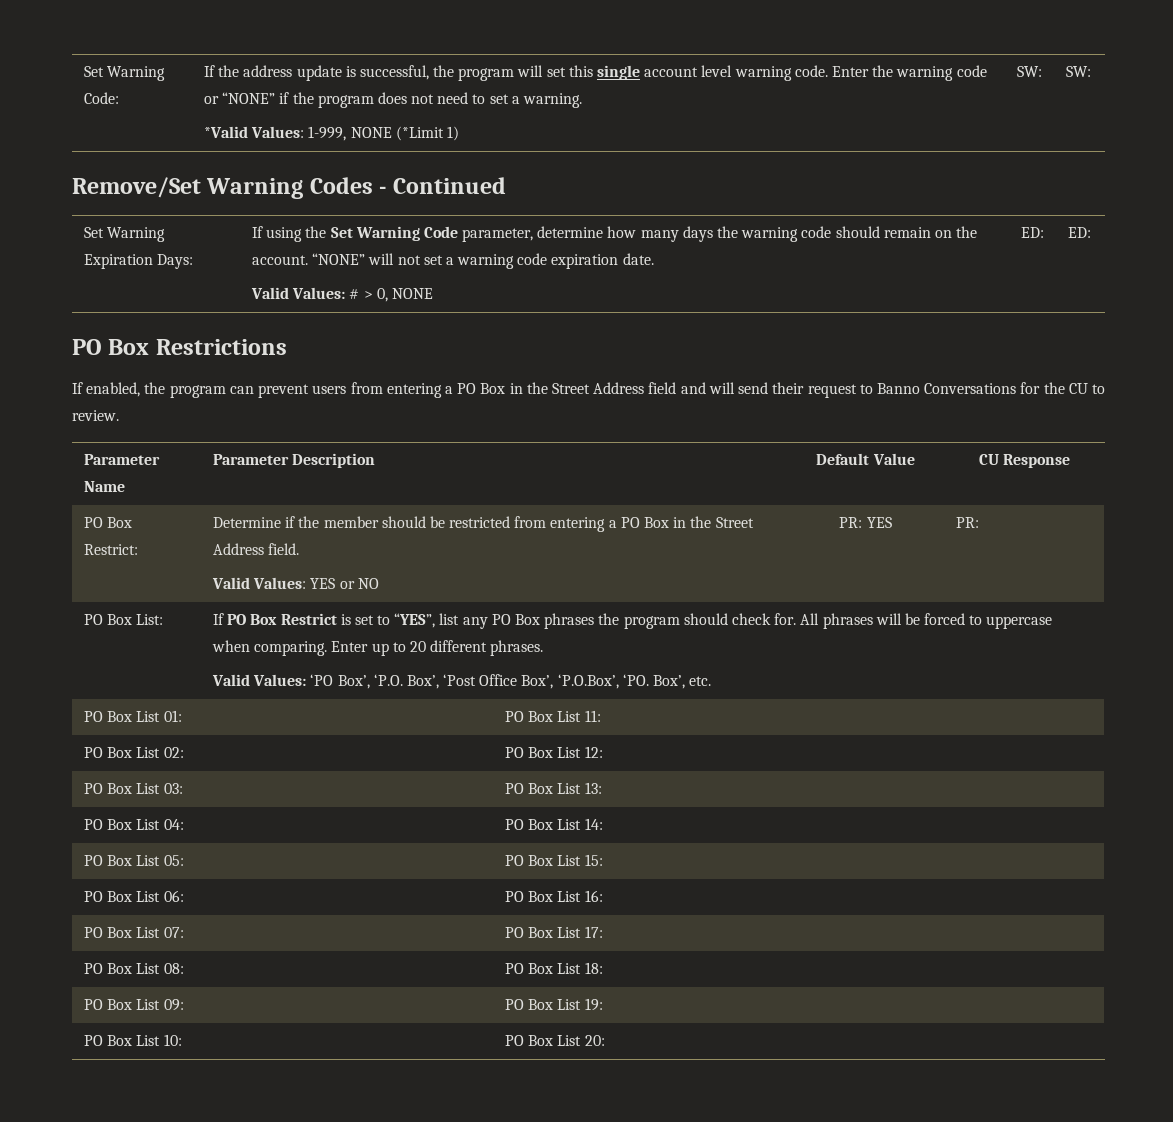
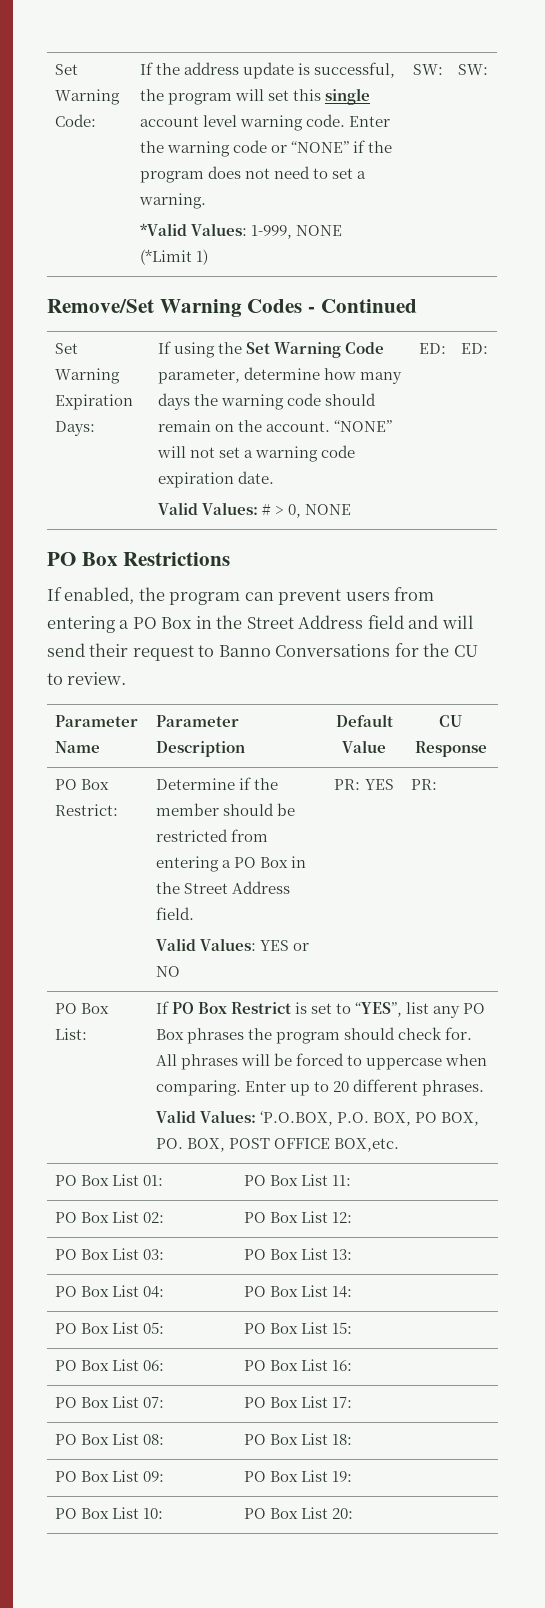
- Valid Values: ‘PO Box’, ‘P.O. Box’, ‘Post Office Box’, ‘P.O.Box’, ‘PO. Box’, etc.
+ Valid Values: ‘P.O.BOX, P.O. BOX, PO BOX, PO. BOX, POST OFFICE BOX,etc.

